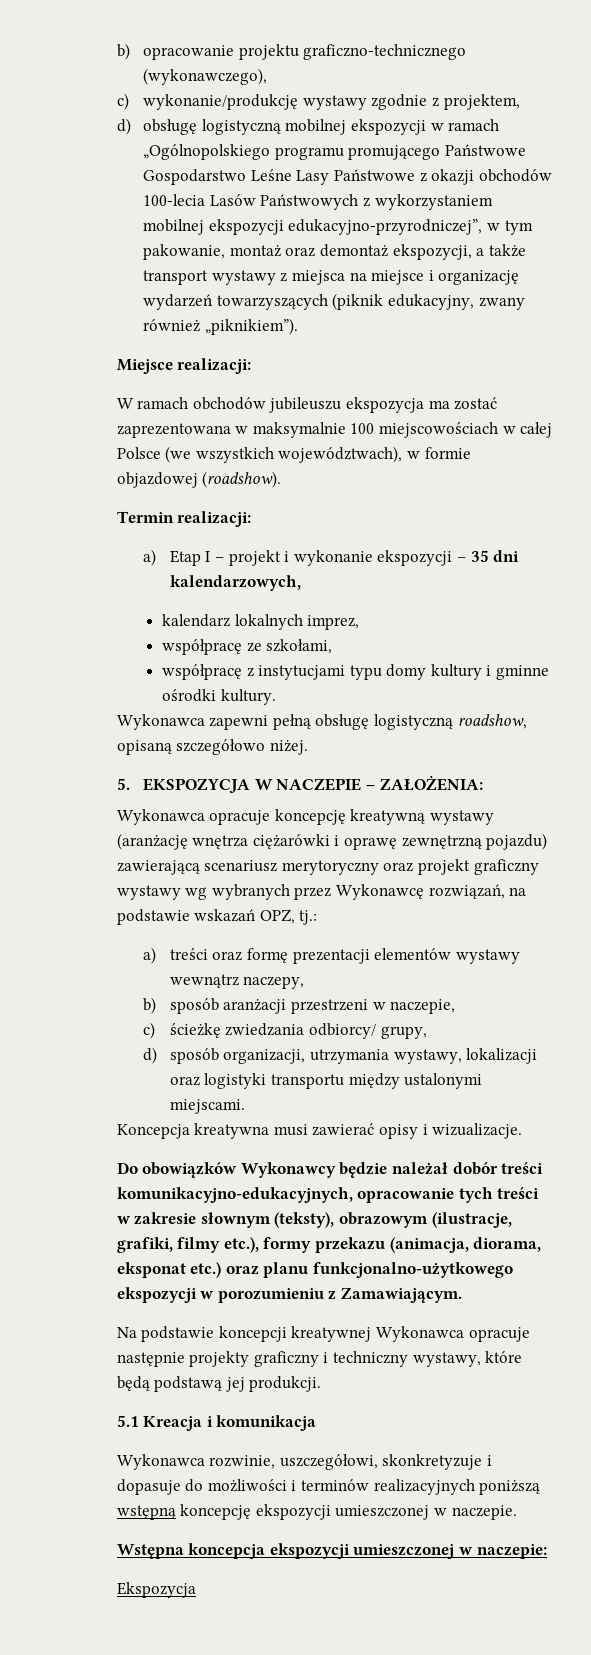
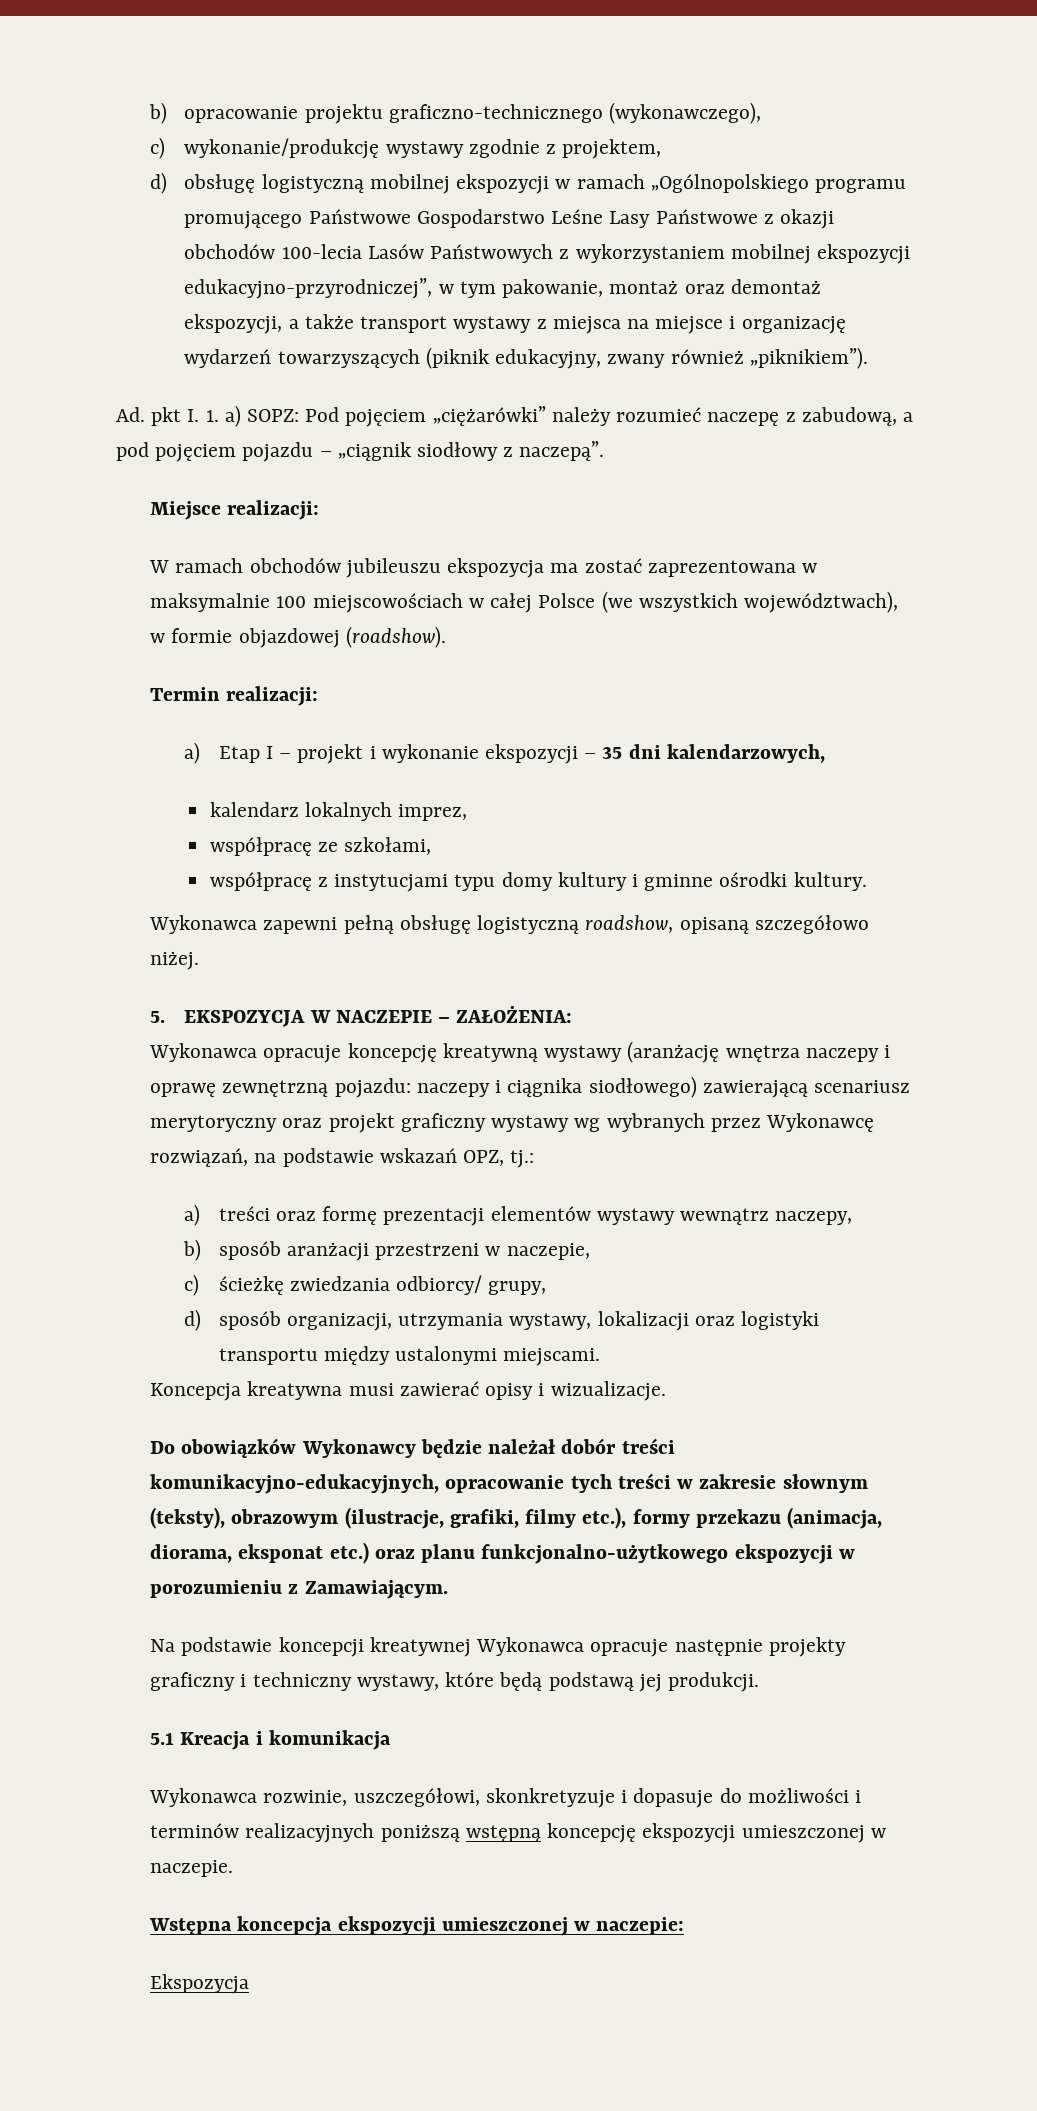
+ Ad. pkt I. 1. a) SOPZ: Pod pojęciem „ciężarówki” należy rozumieć naczepę z zabudową, a pod pojęciem pojazdu – „ciągnik siodłowy z naczepą”.
- Wykonawca opracuje koncepcję kreatywną wystawy (aranżację wnętrza ciężarówki i oprawę zewnętrzną pojazdu) zawierającą scenariusz merytoryczny oraz projekt graficzny wystawy wg wybranych przez Wykonawcę rozwiązań, na podstawie wskazań OPZ, tj.:
+ Wykonawca opracuje koncepcję kreatywną wystawy (aranżację wnętrza naczepy i oprawę zewnętrzną pojazdu: naczepy i ciągnika siodłowego) zawierającą scenariusz merytoryczny oraz projekt graficzny wystawy wg wybranych przez Wykonawcę rozwiązań, na podstawie wskazań OPZ, tj.:

